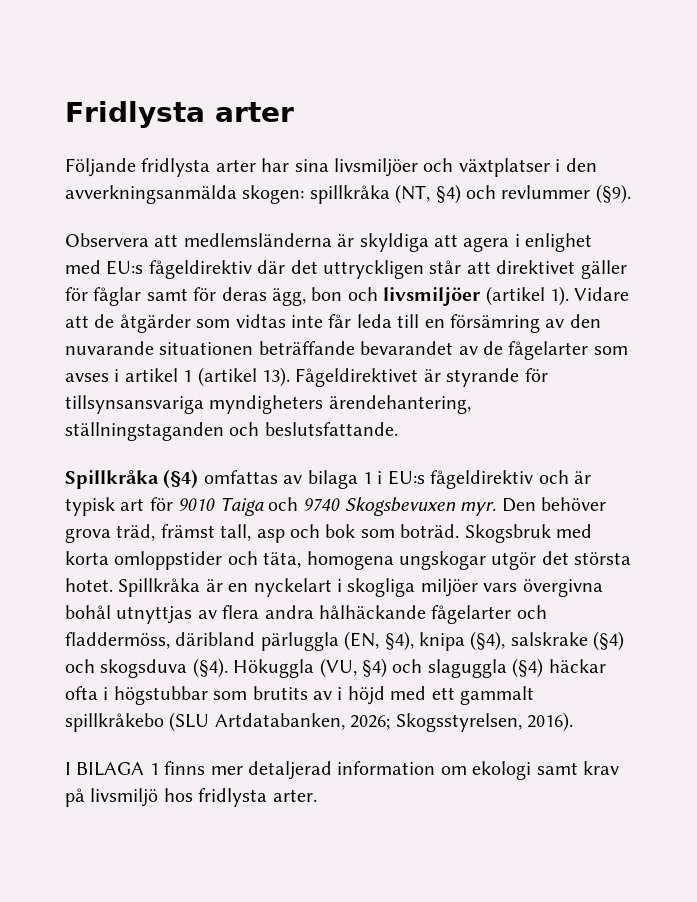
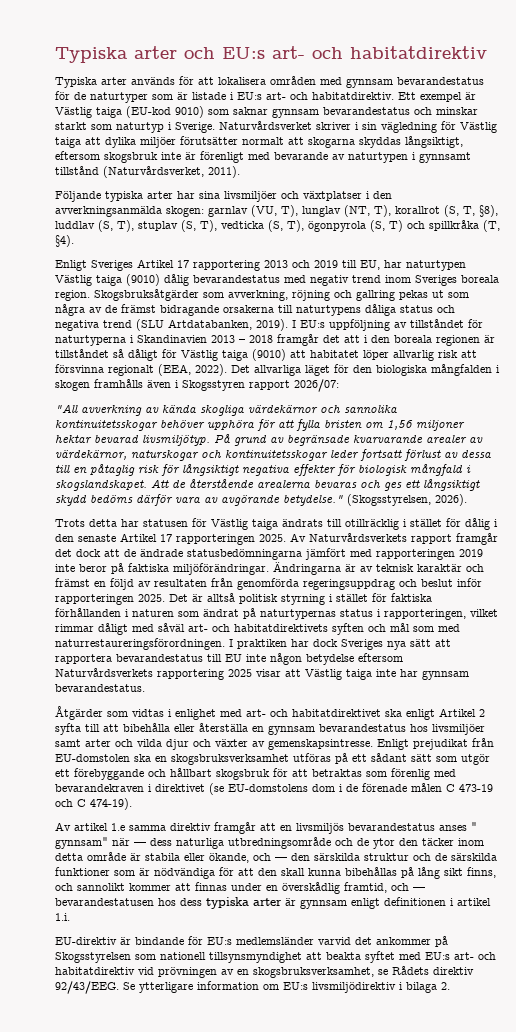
- Fridlysta arter
+ Typiska arter och EU:s art- och habitatdirektiv
+ Typiska arter används för att lokalisera områden med gynnsam bevarandestatus för de naturtyper som är listade i EU:s art- och habitatdirektiv. Ett exempel är Västlig taiga (EU-kod 9010) som saknar gynnsam bevarandestatus och minskar starkt som naturtyp i Sverige. Naturvårdsverket skriver i sin vägledning för Västlig taiga att dylika miljöer förutsätter normalt att skogarna skyddas långsiktigt, eftersom skogsbruk inte är förenligt med bevarande av naturtypen i gynnsamt tillstånd (Naturvårdsverket, 2011).
- Följande fridlysta arter har sina livsmiljöer och växtplatser i den avverkningsanmälda skogen: spillkråka (NT, §4) och revlummer (§9).
- Observera att medlemsländerna är skyldiga att agera i enlighet med EU:s fågeldirektiv där det uttryckligen står att direktivet gäller för fåglar samt för deras ägg, bon och livsmiljöer (artikel 1). Vidare att de åtgärder som vidtas inte får leda till en försämring av den nuvarande situationen beträffande bevarandet av de fågelarter som avses i artikel 1 (artikel 13). Fågeldirektivet är styrande för tillsynsansvariga myndigheters ärendehantering, ställningstaganden och beslutsfattande.
- Spillkråka (§4) omfattas av bilaga 1 i EU:s fågeldirektiv och är typisk art för 9010 Taiga och 9740 Skogsbevuxen myr. Den behöver grova träd, främst tall, asp och bok som boträd. Skogsbruk med korta omloppstider och täta, homogena ungskogar utgör det största hotet. Spillkråka är en nyckelart i skogliga miljöer vars övergivna bohål utnyttjas av flera andra hålhäckande fågelarter och fladdermöss, däribland pärluggla (EN, §4), knipa (§4), salskrake (§4) och skogsduva (§4). Hökuggla (VU, §4) och slaguggla (§4) häckar ofta i högstubbar som brutits av i höjd med ett gammalt spillkråkebo (SLU Artdatabanken, 2026; Skogsstyrelsen, 2016).
- I BILAGA 1 finns mer detaljerad information om ekologi samt krav på livsmiljö hos fridlysta arter.
+ Följande typiska arter har sina livsmiljöer och växtplatser i den avverkningsanmälda skogen: garnlav (VU, T), lunglav (NT, T), korallrot (S, T, §8), luddlav (S, T), stuplav (S, T), vedticka (S, T), ögonpyrola (S, T) och spillkråka (T, §4).
+ Enligt Sveriges Artikel 17 rapportering 2013 och 2019 till EU, har naturtypen Västlig taiga (9010) dålig bevarandestatus med negativ trend inom Sveriges boreala region. Skogsbruksåtgärder som avverkning, röjning och gallring pekas ut som några av de främst bidragande orsakerna till naturtypens dåliga status och negativa trend (SLU Artdatabanken, 2019). I EU:s uppföljning av tillståndet för naturtyperna i Skandinavien 2013 – 2018 framgår det att i den boreala regionen är tillståndet så dåligt för Västlig taiga (9010) att habitatet löper allvarlig risk att försvinna regionalt (EEA, 2022). Det allvarliga läget för den biologiska mångfalden i skogen framhålls även i Skogsstyren rapport 2026/07:
+ "All avverkning av kända skogliga värdekärnor och sannolika kontinuitetsskogar behöver upphöra för att fylla bristen om 1,56 miljoner hektar bevarad livsmiljötyp. På grund av begränsade kvarvarande arealer av värdekärnor, naturskogar och kontinuitetsskogar leder fortsatt förlust av dessa till en påtaglig risk för långsiktigt negativa effekter för biologisk mångfald i skogslandskapet. Att de återstående arealerna bevaras och ges ett långsiktigt skydd bedöms därför vara av avgörande betydelse." (Skogsstyrelsen, 2026).
+ Trots detta har statusen för Västlig taiga ändrats till otillräcklig i stället för dålig i den senaste Artikel 17 rapporteringen 2025. Av Naturvårdsverkets rapport framgår det dock att de ändrade statusbedömningarna jämfört med rapporteringen 2019 inte beror på faktiska miljöförändringar. Ändringarna är av teknisk karaktär och främst en följd av resultaten från genomförda regeringsuppdrag och beslut inför rapporteringen 2025. Det är alltså politisk styrning i stället för faktiska förhållanden i naturen som ändrat på naturtypernas status i rapporteringen, vilket rimmar dåligt med såväl art- och habitatdirektivets syften och mål som med naturrestaureringsförordningen. I praktiken har dock Sveriges nya sätt att rapportera bevarandestatus till EU inte någon betydelse eftersom Naturvårdsverkets rapportering 2025 visar att Västlig taiga inte har gynnsam bevarandestatus.
+ Åtgärder som vidtas i enlighet med art- och habitatdirektivet ska enligt Artikel 2 syfta till att bibehålla eller återställa en gynnsam bevarandestatus hos livsmiljöer samt arter och vilda djur och växter av gemenskapsintresse. Enligt prejudikat från EU-domstolen ska en skogsbruksverksamhet utföras på ett sådant sätt som utgör ett förebyggande och hållbart skogsbruk för att betraktas som förenlig med bevarandekraven i direktivet (se EU-domstolens dom i de förenade målen C 473-19 och C 474-19).
+ Av artikel 1.e samma direktiv framgår att en livsmiljös bevarandestatus anses " gynnsam" när — dess naturliga utbredningsområde och de ytor den täcker inom detta område är stabila eller ökande, och — den särskilda struktur och de särskilda funktioner som är nödvändiga för att den skall kunna bibehållas på lång sikt finns, och sannolikt kommer att finnas under en överskådlig framtid, och — bevarandestatusen hos dess typiska arter är gynnsam enligt definitionen i artikel 1.i.
+ EU-direktiv är bindande för EU:s medlemsländer varvid det ankommer på Skogsstyrelsen som nationell tillsynsmyndighet att beakta syftet med EU:s art- och habitatdirektiv vid prövningen av en skogsbruksverksamhet, se Rådets direktiv 92/43/EEG. Se ytterligare information om EU:s livsmiljödirektiv i bilaga 2.

